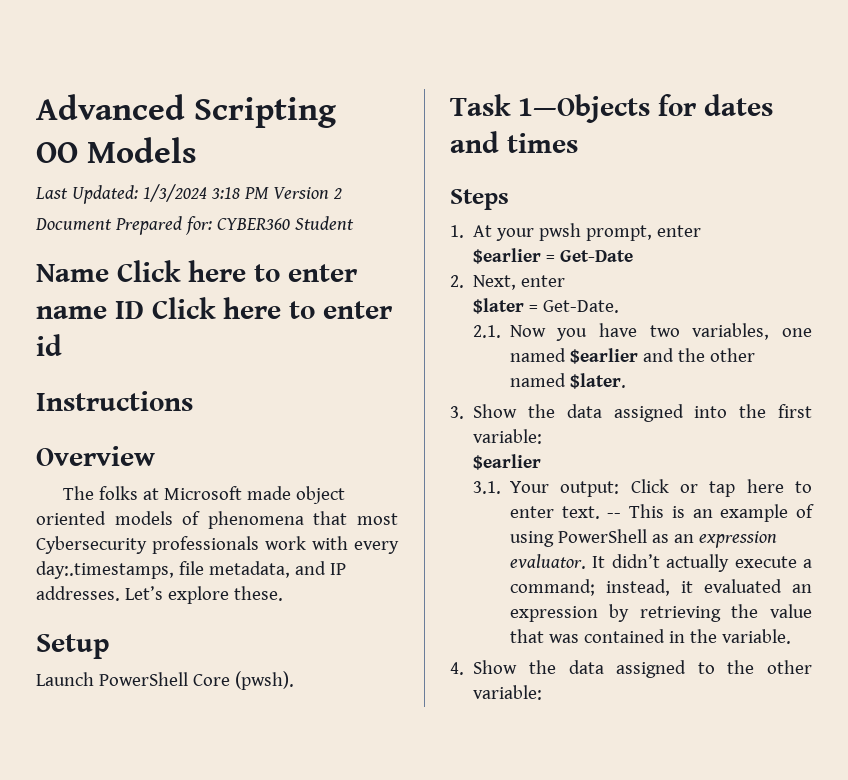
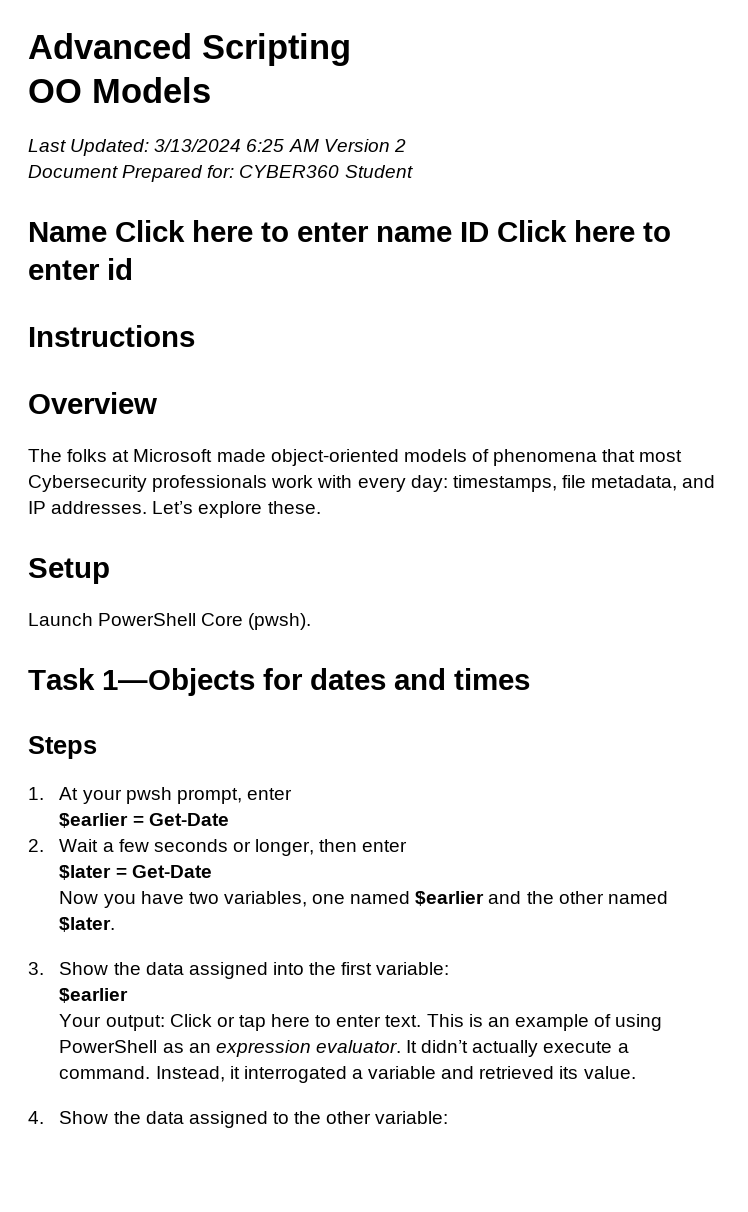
- Last Updated: 1/3/2024 3:18 PM Version 2
+ Last Updated: 3/13/2024 6:25 AM Version 2
- The folks at Microsoft made object oriented models of phenomena that most Cybersecurity professionals work with every day:.timestamps, file metadata, and IP addresses.
+ The folks at Microsoft made object-oriented models of phenomena that most Cybersecurity professionals work with every day: timestamps, file metadata, and IP addresses.
- 2. Next, enter
+ 2. Wait a few seconds or longer, then enter
- $later = Get-Date.
- 2.1. Now you have two variables, one named $earlier and the other named $later.
+ $later = Get-Date
+ Now you have two variables, one named $earlier and the other named $later.
- 3.1. Your output: Click or tap here to enter text.
+ Your output: Click or tap here to enter text.
- -- This is an example of using PowerShell as an expression evaluator.
+ This is an example of using PowerShell as an expression evaluator.
- It didn’t actually execute a command; instead, it evaluated an expression by retrieving the value that was contained in the variable.
+ It didn’t actually execute a command. Instead, it interrogated a variable and retrieved its value.

